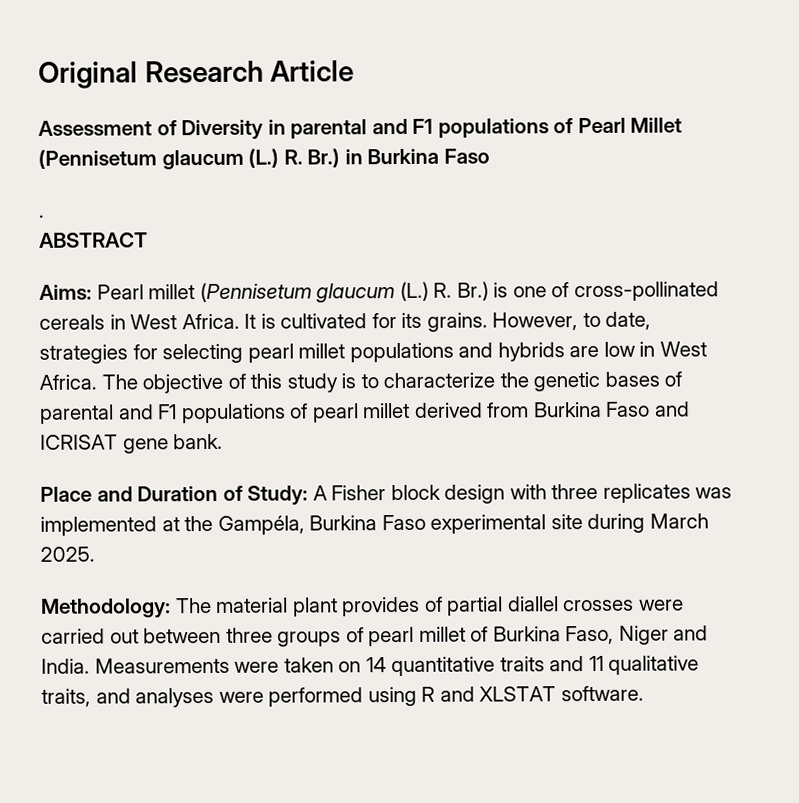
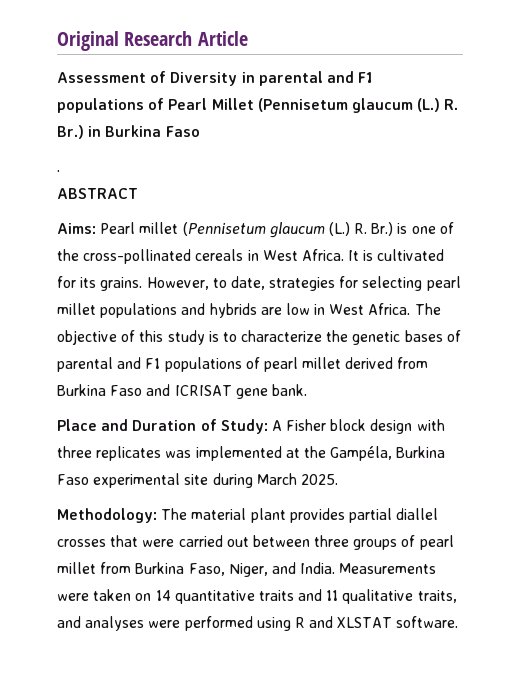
- Aims: Pearl millet (Pennisetum glaucum (L.) R. Br.) is one of cross-pollinated cereals in West Africa.
+ Aims: Pearl millet (Pennisetum glaucum (L.) R. Br.) is one of the cross-pollinated cereals in West Africa.
- Methodology: The material plant provides of partial diallel crosses were carried out between three groups of pearl millet of Burkina Faso, Niger and India.
+ Methodology: The material plant provides partial diallel crosses that were carried out between three groups of pearl millet from Burkina Faso, Niger, and India.

